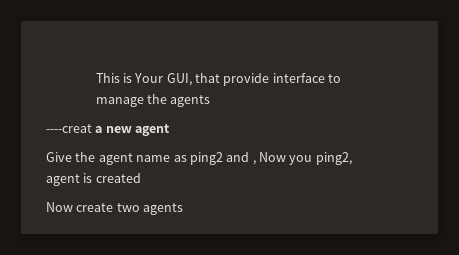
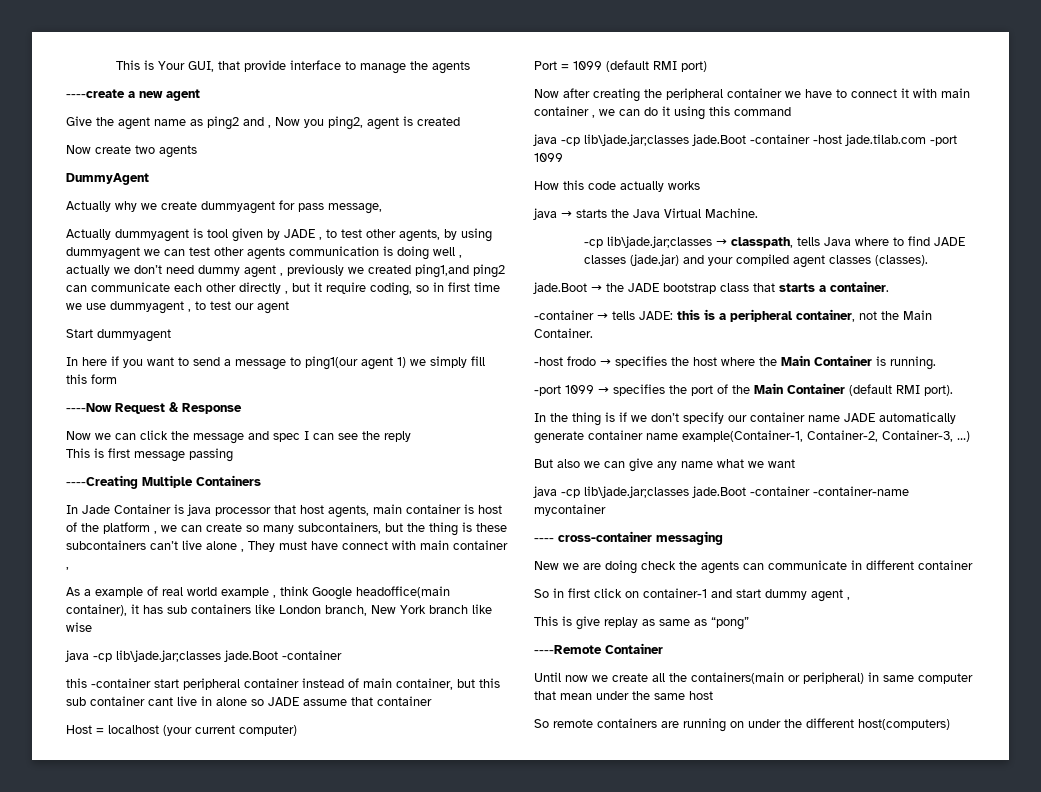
- ----creat a new agent
+ ----create a new agent
+ DummyAgent
+ Actually why we create dummyagent for pass message,
+ Actually dummyagent is tool given by JADE , to test other agents, by using dummyagent we can test other agents communication is doing well , actually we don’t need dummy agent , previously we created ping1,and ping2 can communicate each other directly , but it require coding, so in first time we use dummyagent , to test our agent
+ Start dummyagent
+ In here if you want to send a message to ping1(our agent 1) we simply fill this form
+ ----Now Request & Response
+ Now we can click the message and spec I can see the reply
+ This is first message passing
+ ----Creating Multiple Containers
+ In Jade Container is java processor that host agents, main container is host of the platform , we can create so many subcontainers, but the thing is these subcontainers can’t live alone , They must have connect with main container ,
+ As a example of real world example , think Google headoffice(main container), it has sub containers like London branch, New York branch like wise
+ java -cp lib\jade.jar;classes jade.Boot -container
+ this -container start peripheral container instead of main container, but this sub container cant live in alone so JADE assume that container
+ Host = localhost (your current computer)
+ Port = 1099 (default RMI port)
+ Now after creating the peripheral container we have to connect it with main container , we can do it using this command
+ java -cp lib\jade.jar;classes jade.Boot -container -host jade.tilab.com -port 1099
+ How this code actually works
+ java → starts the Java Virtual Machine.
+ -cp lib\jade.jar;classes → classpath, tells Java where to find JADE classes (jade.jar) and your compiled agent classes (classes).
+ jade.Boot → the JADE bootstrap class that starts a container.
+ -container → tells JADE: this is a peripheral container, not the Main Container.
+ -host frodo → specifies the host where the Main Container is running.
+ -port 1099 → specifies the port of the Main Container (default RMI port).
+ In the thing is if we don’t specify our container name JADE automatically generate container name example(Container-1, Container-2, Container-3, …)
+ But also we can give any name what we want
+ java -cp lib\jade.jar;classes jade.Boot -container -container-name mycontainer
+ ---- cross-container messaging
+ New we are doing check the agents can communicate in different container
+ So in first click on container-1 and start dummy agent ,
+ This is give replay as same as “pong”
+ ----Remote Container
+ Until now we create all the containers(main or peripheral) in same computer that mean under the same host
+ So remote containers are running on under the different host(computers)

